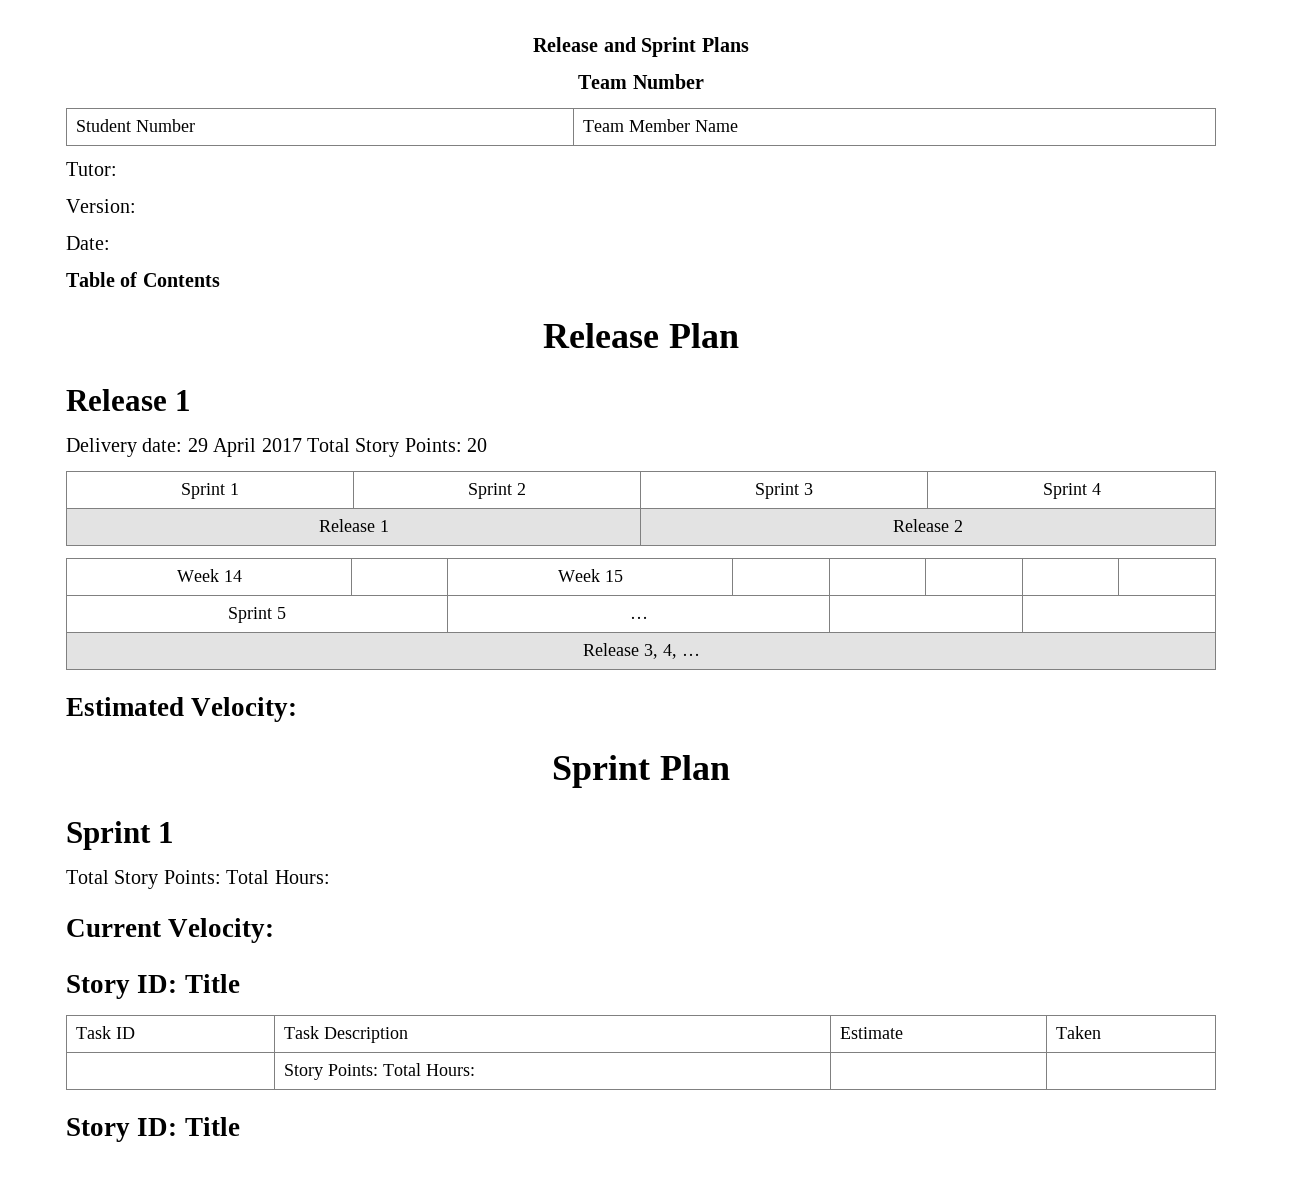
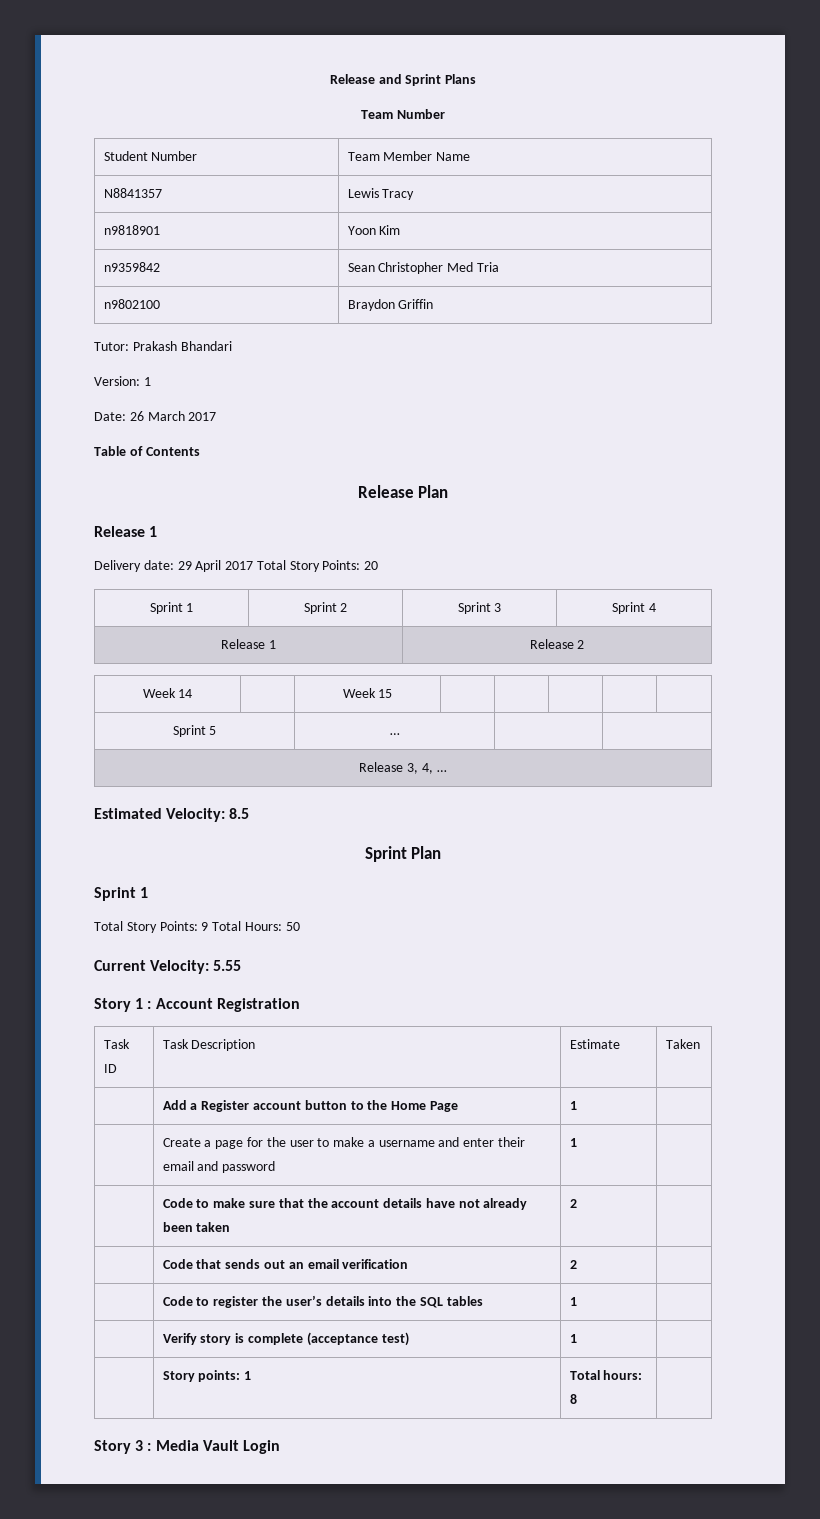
+ N8841357 | Lewis Tracy
+ n9818901 | Yoon Kim
+ n9359842 | Sean Christopher Med Tria
+ n9802100 | Braydon Griffin
- Tutor:
+ Tutor: Prakash Bhandari
- Version:
+ Version: 1
- Date:
+ Date: 26 March 2017
- Estimated Velocity:
+ Estimated Velocity: 8.5
- Total Story Points: Total Hours:
+ Total Story Points: 9 Total Hours: 50
- Current Velocity:
- Story ID: Title
+ Current Velocity: 5.55
+ Story 1 : Account Registration
- | Story Points: Total Hours: | |
- Story ID: Title
+ | Add a Register account button to the Home Page | 1 |
+ | Create a page for the user to make a username and enter their email and password | 1 |
+ | Code to make sure that the account details have not already been taken | 2 |
+ | Code that sends out an email verification | 2 |
+ | Code to register the user’s details into the SQL tables | 1 |
+ | Verify story is complete (acceptance test) | 1 |
+ | Story points: 1 | Total hours: 8 |
+ Story 3 : Media Vault Login

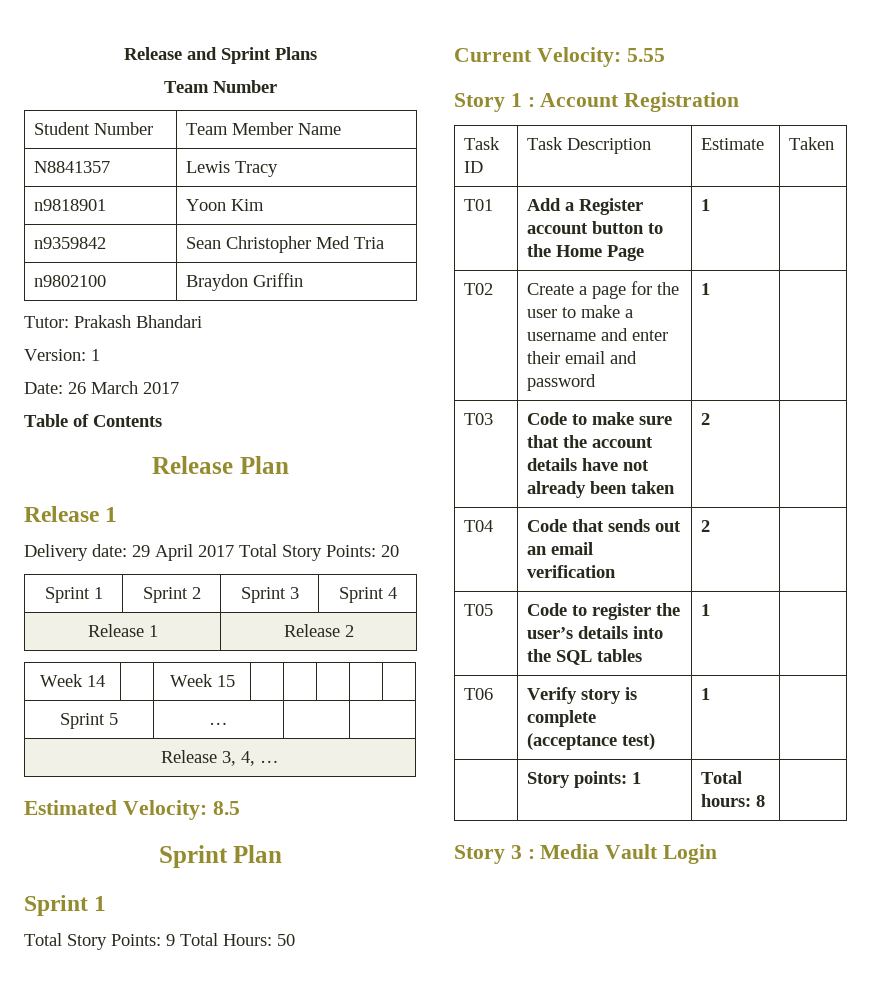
- | Add a Register account button to the Home Page | 1 |
+ T01 | Add a Register account button to the Home Page | 1 |
- | Create a page for the user to make a username and enter their email and password | 1 |
+ T02 | Create a page for the user to make a username and enter their email and password | 1 |
- | Code to make sure that the account details have not already been taken | 2 |
+ T03 | Code to make sure that the account details have not already been taken | 2 |
- | Code that sends out an email verification | 2 |
+ T04 | Code that sends out an email verification | 2 |
- | Code to register the user’s details into the SQL tables | 1 |
+ T05 | Code to register the user’s details into the SQL tables | 1 |
- | Verify story is complete (acceptance test) | 1 |
+ T06 | Verify story is complete (acceptance test) | 1 |

